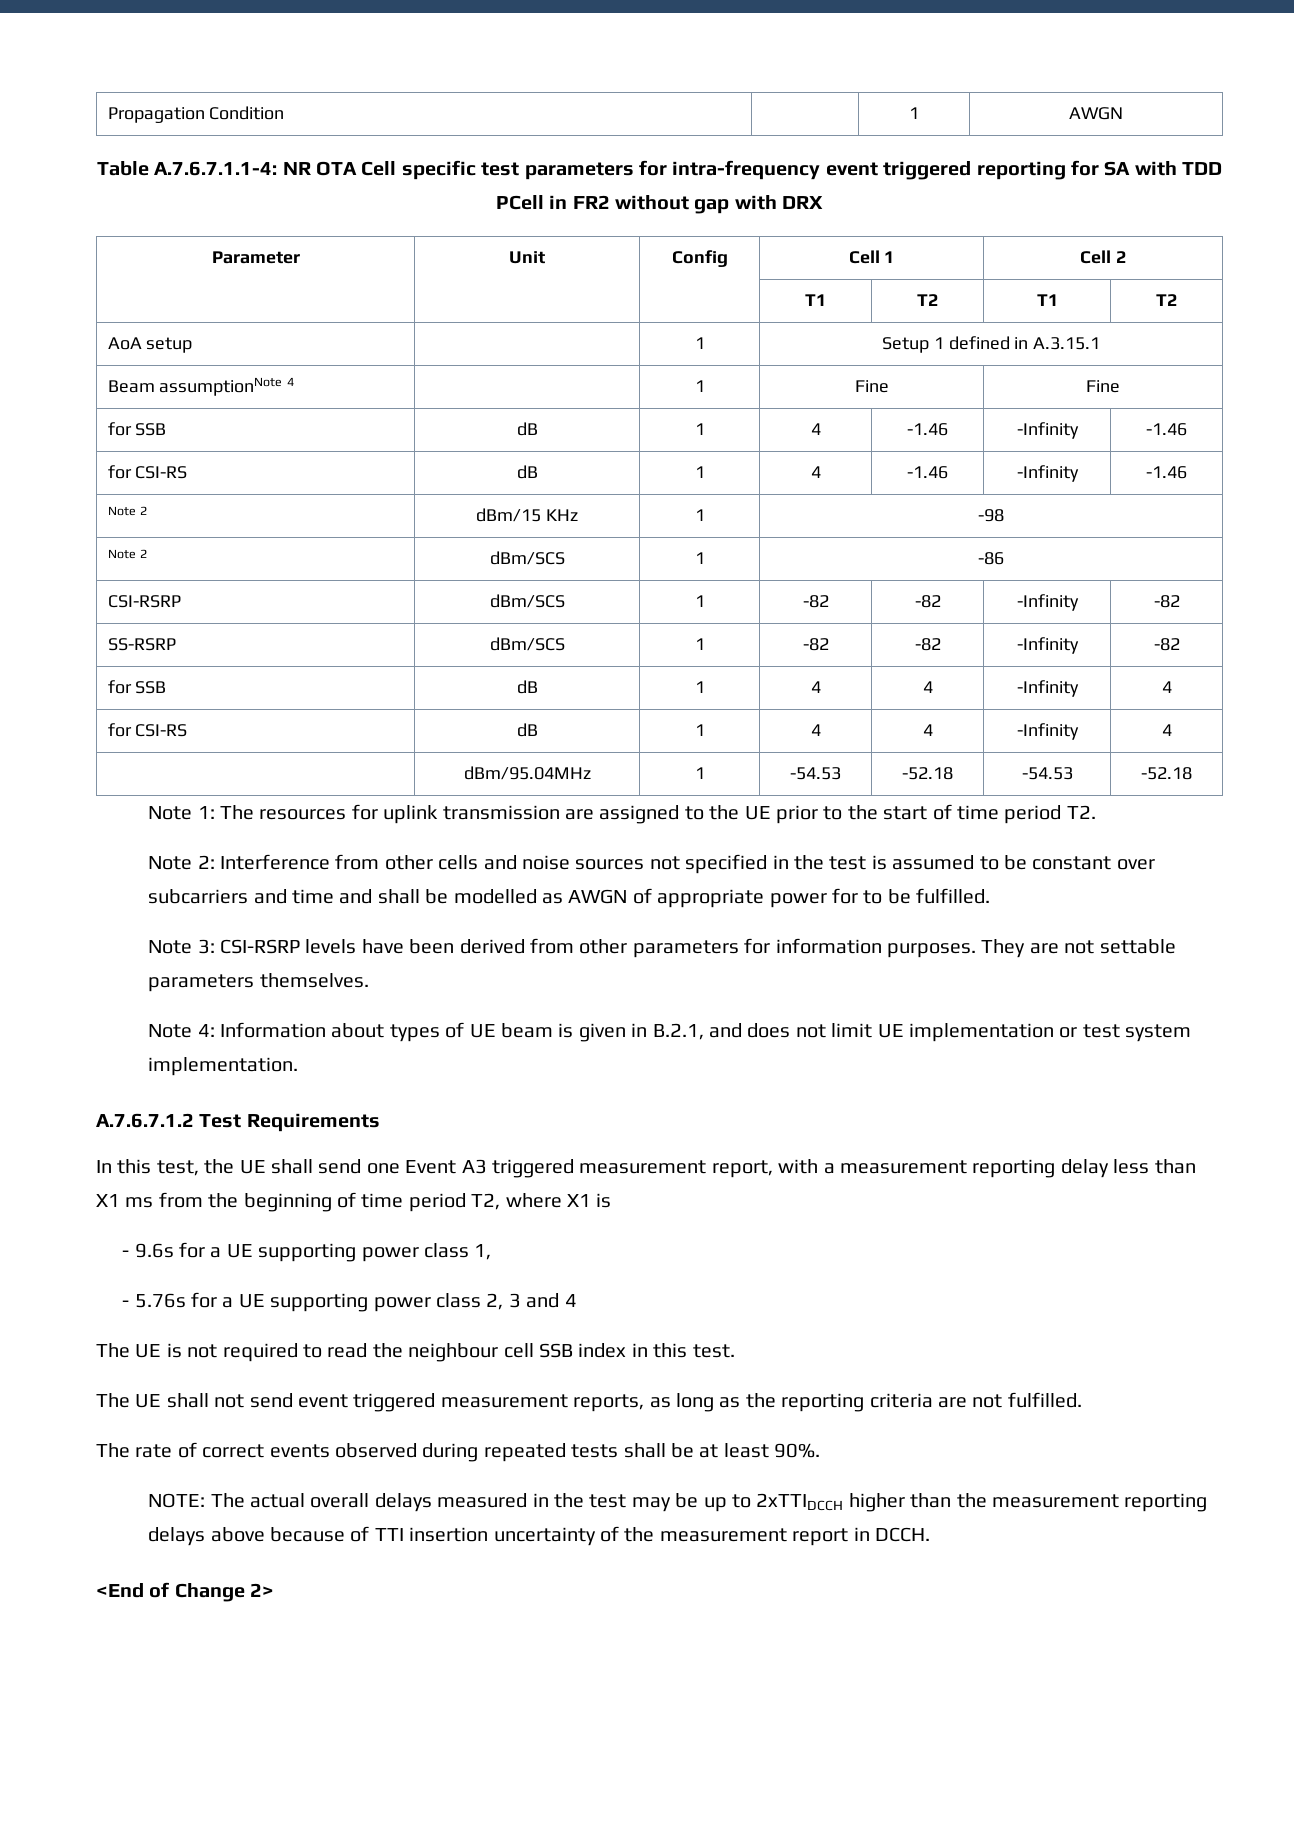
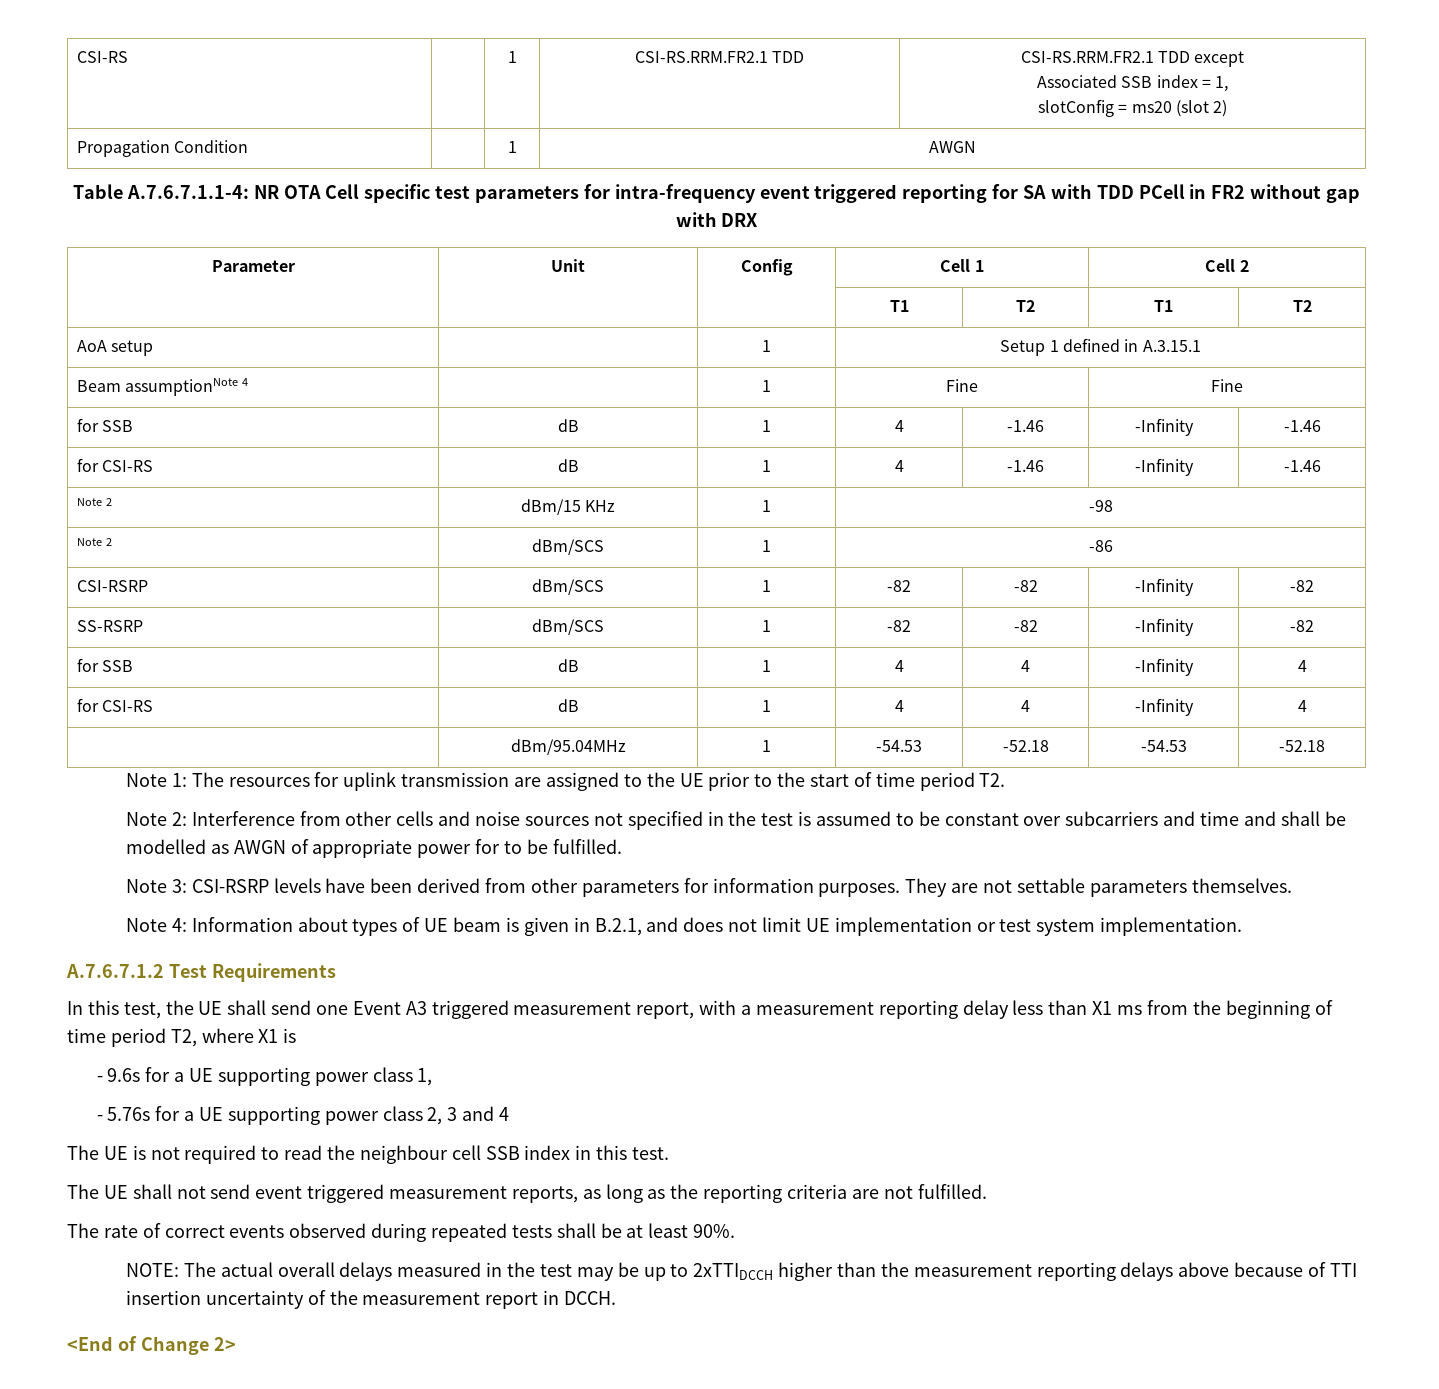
+ CSI-RS | | 1 | CSI-RS.RRM.FR2.1 TDD | CSI-RS.RRM.FR2.1 TDD except
+ Associated SSB index = 1,
+ slotConfig = ms20 (slot 2)

